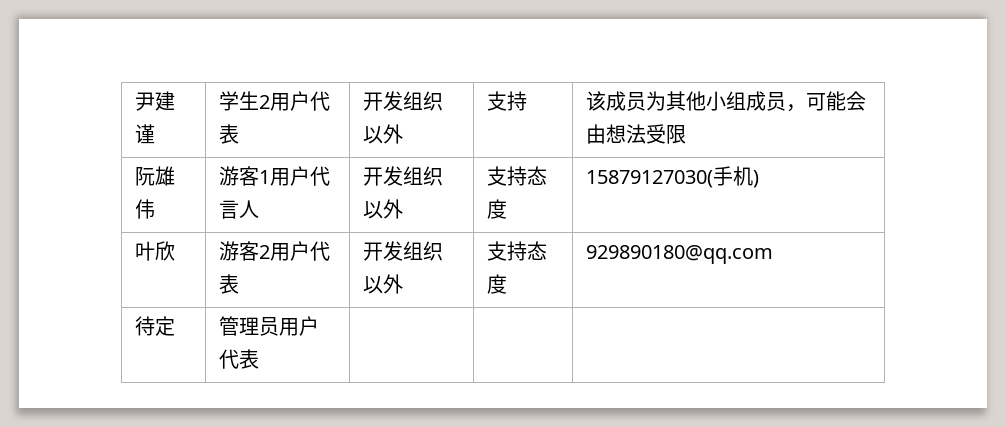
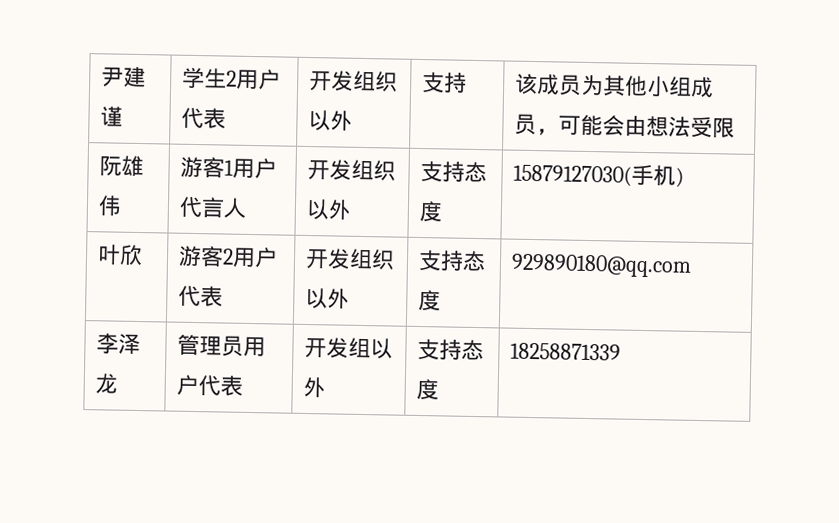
- 待定 | 管理员用户代表 | | |
+ 李泽龙 | 管理员用户代表 | 开发组以外 | 支持态度 | 18258871339

